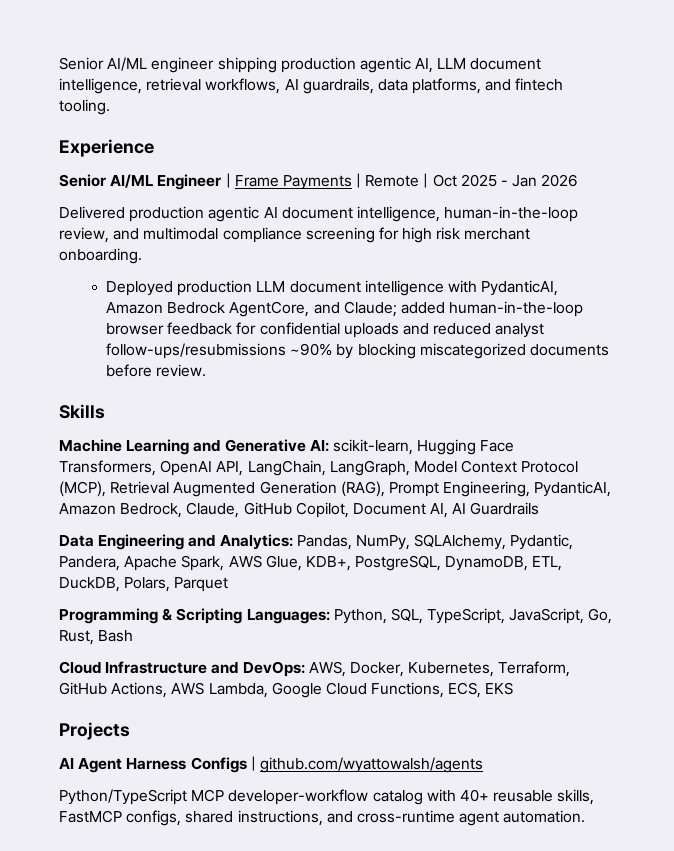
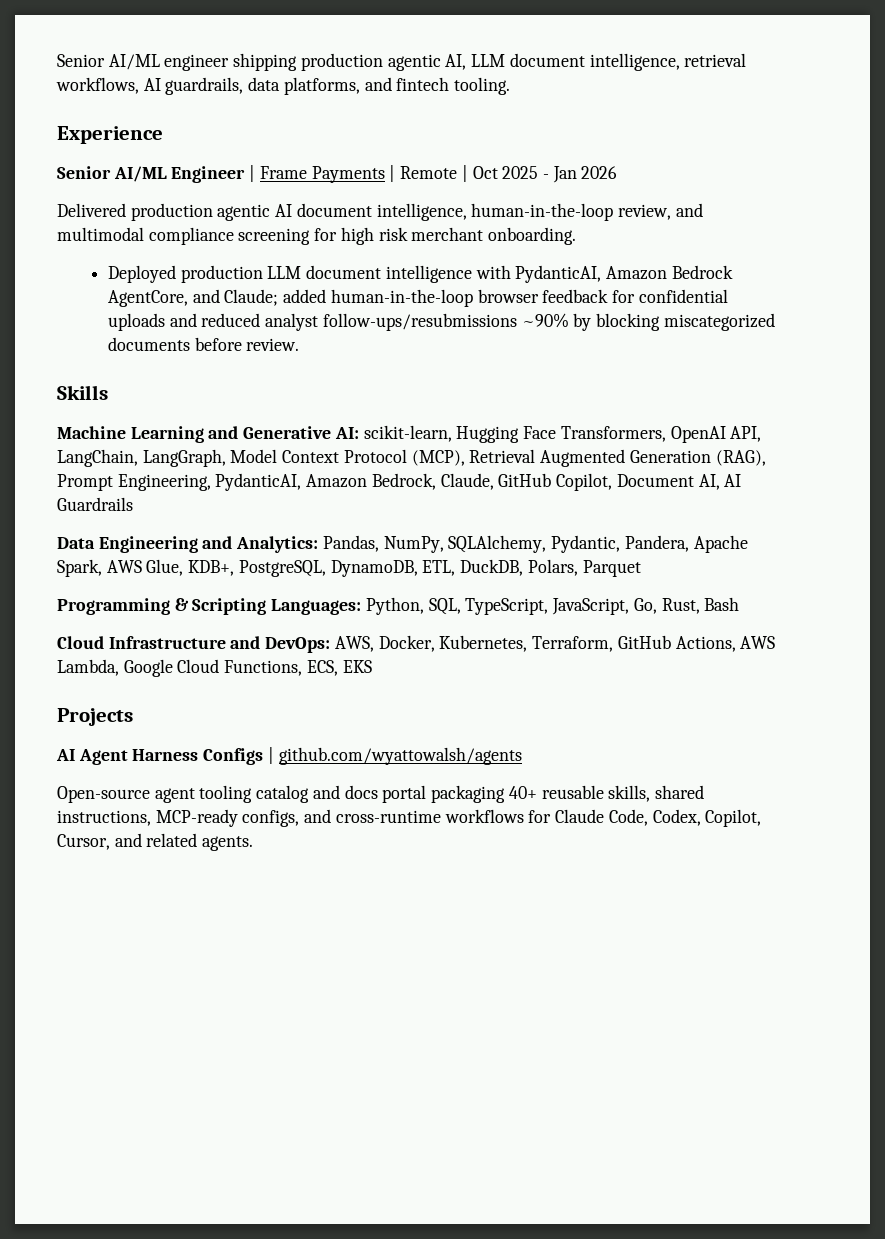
- Python/TypeScript MCP developer-workflow catalog with 40+ reusable skills, FastMCP configs, shared instructions, and cross-runtime agent automation.
+ Open-source agent tooling catalog and docs portal packaging 40+ reusable skills, shared instructions, MCP-ready configs, and cross-runtime workflows for Claude Code, Codex, Copilot, Cursor, and related agents.

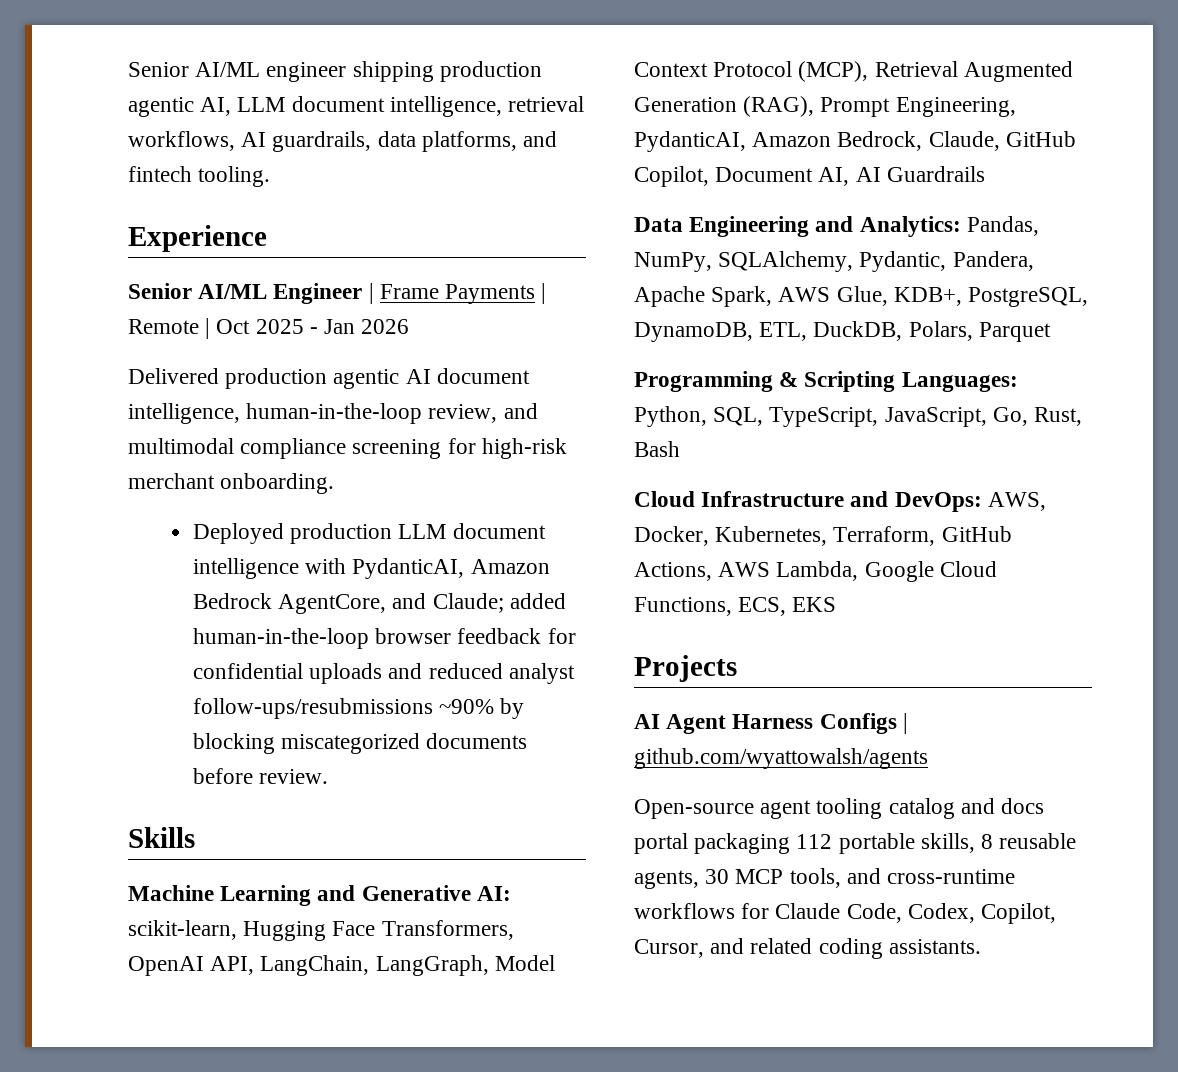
- Delivered production agentic AI document intelligence, human-in-the-loop review, and multimodal compliance screening for high risk merchant onboarding.
+ Delivered production agentic AI document intelligence, human-in-the-loop review, and multimodal compliance screening for high-risk merchant onboarding.
- Open-source agent tooling catalog and docs portal packaging 40+ reusable skills, shared instructions, MCP-ready configs, and cross-runtime workflows for Claude Code, Codex, Copilot, Cursor, and related agents.
+ Open-source agent tooling catalog and docs portal packaging 112 portable skills, 8 reusable agents, 30 MCP tools, and cross-runtime workflows for Claude Code, Codex, Copilot, Cursor, and related coding assistants.

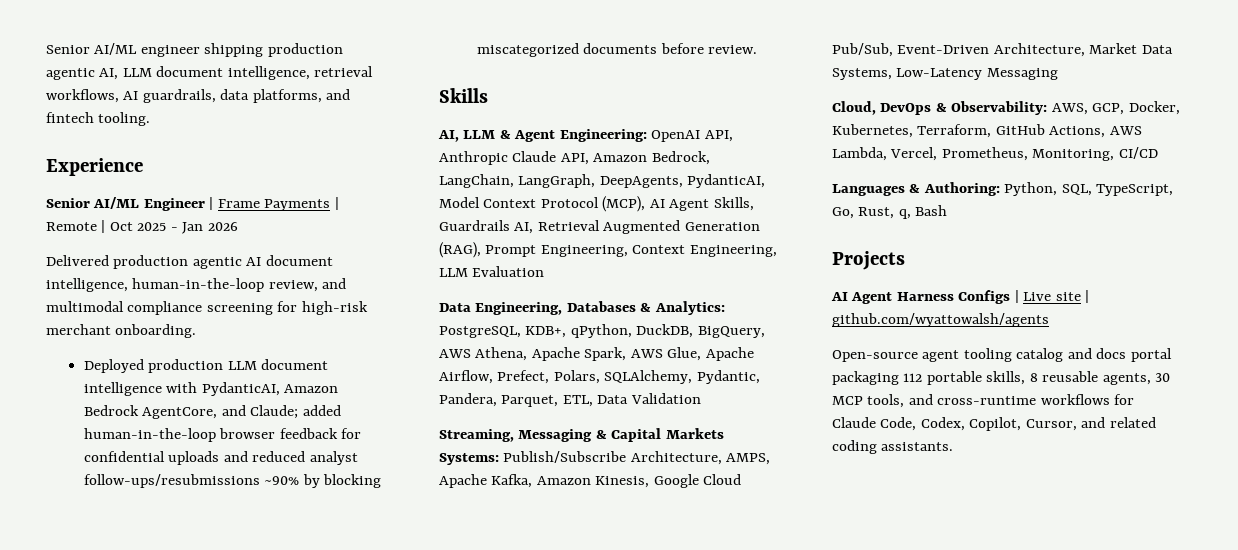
- Machine Learning and Generative AI: scikit-learn, Hugging Face Transformers, OpenAI API, LangChain, LangGraph, Model Context Protocol (MCP), Retrieval Augmented Generation (RAG), Prompt Engineering, PydanticAI, Amazon Bedrock, Claude, GitHub Copilot, Document AI, AI Guardrails
- Data Engineering and Analytics: Pandas, NumPy, SQLAlchemy, Pydantic, Pandera, Apache Spark, AWS Glue, KDB+, PostgreSQL, DynamoDB, ETL, DuckDB, Polars, Parquet
- Programming & Scripting Languages: Python, SQL, TypeScript, JavaScript, Go, Rust, Bash
- Cloud Infrastructure and DevOps: AWS, Docker, Kubernetes, Terraform, GitHub Actions, AWS Lambda, Google Cloud Functions, ECS, EKS
+ AI, LLM & Agent Engineering: OpenAI API, Anthropic Claude API, Amazon Bedrock, LangChain, LangGraph, DeepAgents, PydanticAI, Model Context Protocol (MCP), AI Agent Skills, Guardrails AI, Retrieval Augmented Generation (RAG), Prompt Engineering, Context Engineering, LLM Evaluation
+ Data Engineering, Databases & Analytics: PostgreSQL, KDB+, qPython, DuckDB, BigQuery, AWS Athena, Apache Spark, AWS Glue, Apache Airflow, Prefect, Polars, SQLAlchemy, Pydantic, Pandera, Parquet, ETL, Data Validation
+ Streaming, Messaging & Capital Markets Systems: Publish/Subscribe Architecture, AMPS, Apache Kafka, Amazon Kinesis, Google Cloud Pub/Sub, Event-Driven Architecture, Market Data Systems, Low-Latency Messaging
+ Cloud, DevOps & Observability: AWS, GCP, Docker, Kubernetes, Terraform, GitHub Actions, AWS Lambda, Vercel, Prometheus, Monitoring, CI/CD
+ Languages & Authoring: Python, SQL, TypeScript, Go, Rust, q, Bash
- AI Agent Harness Configs | github.com/wyattowalsh/agents
+ AI Agent Harness Configs | Live site | github.com/wyattowalsh/agents

